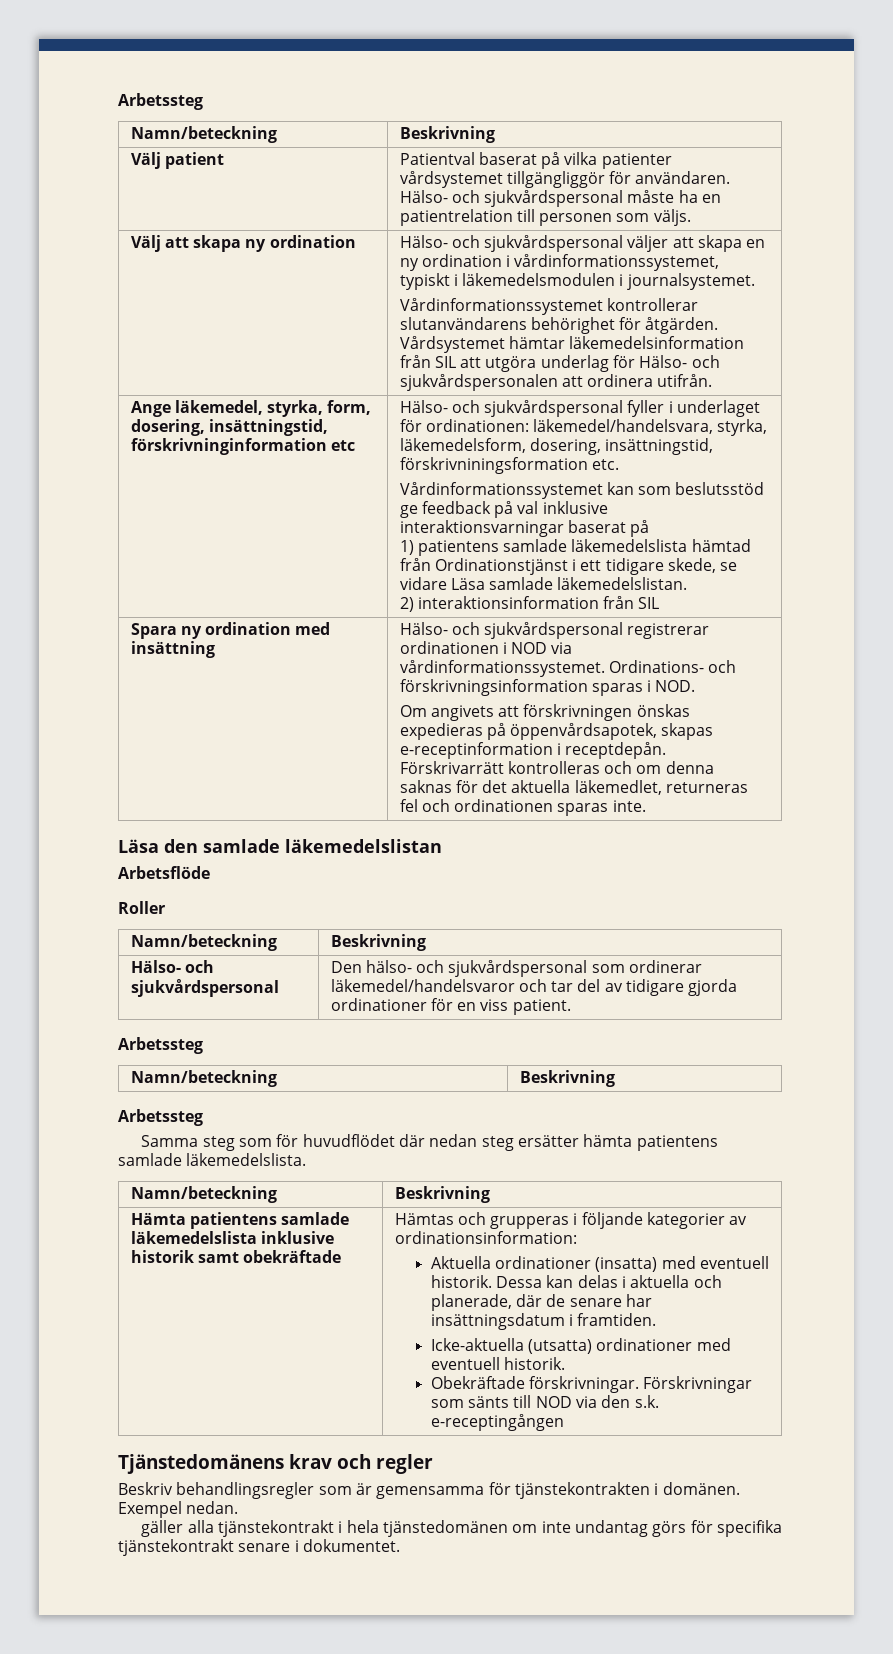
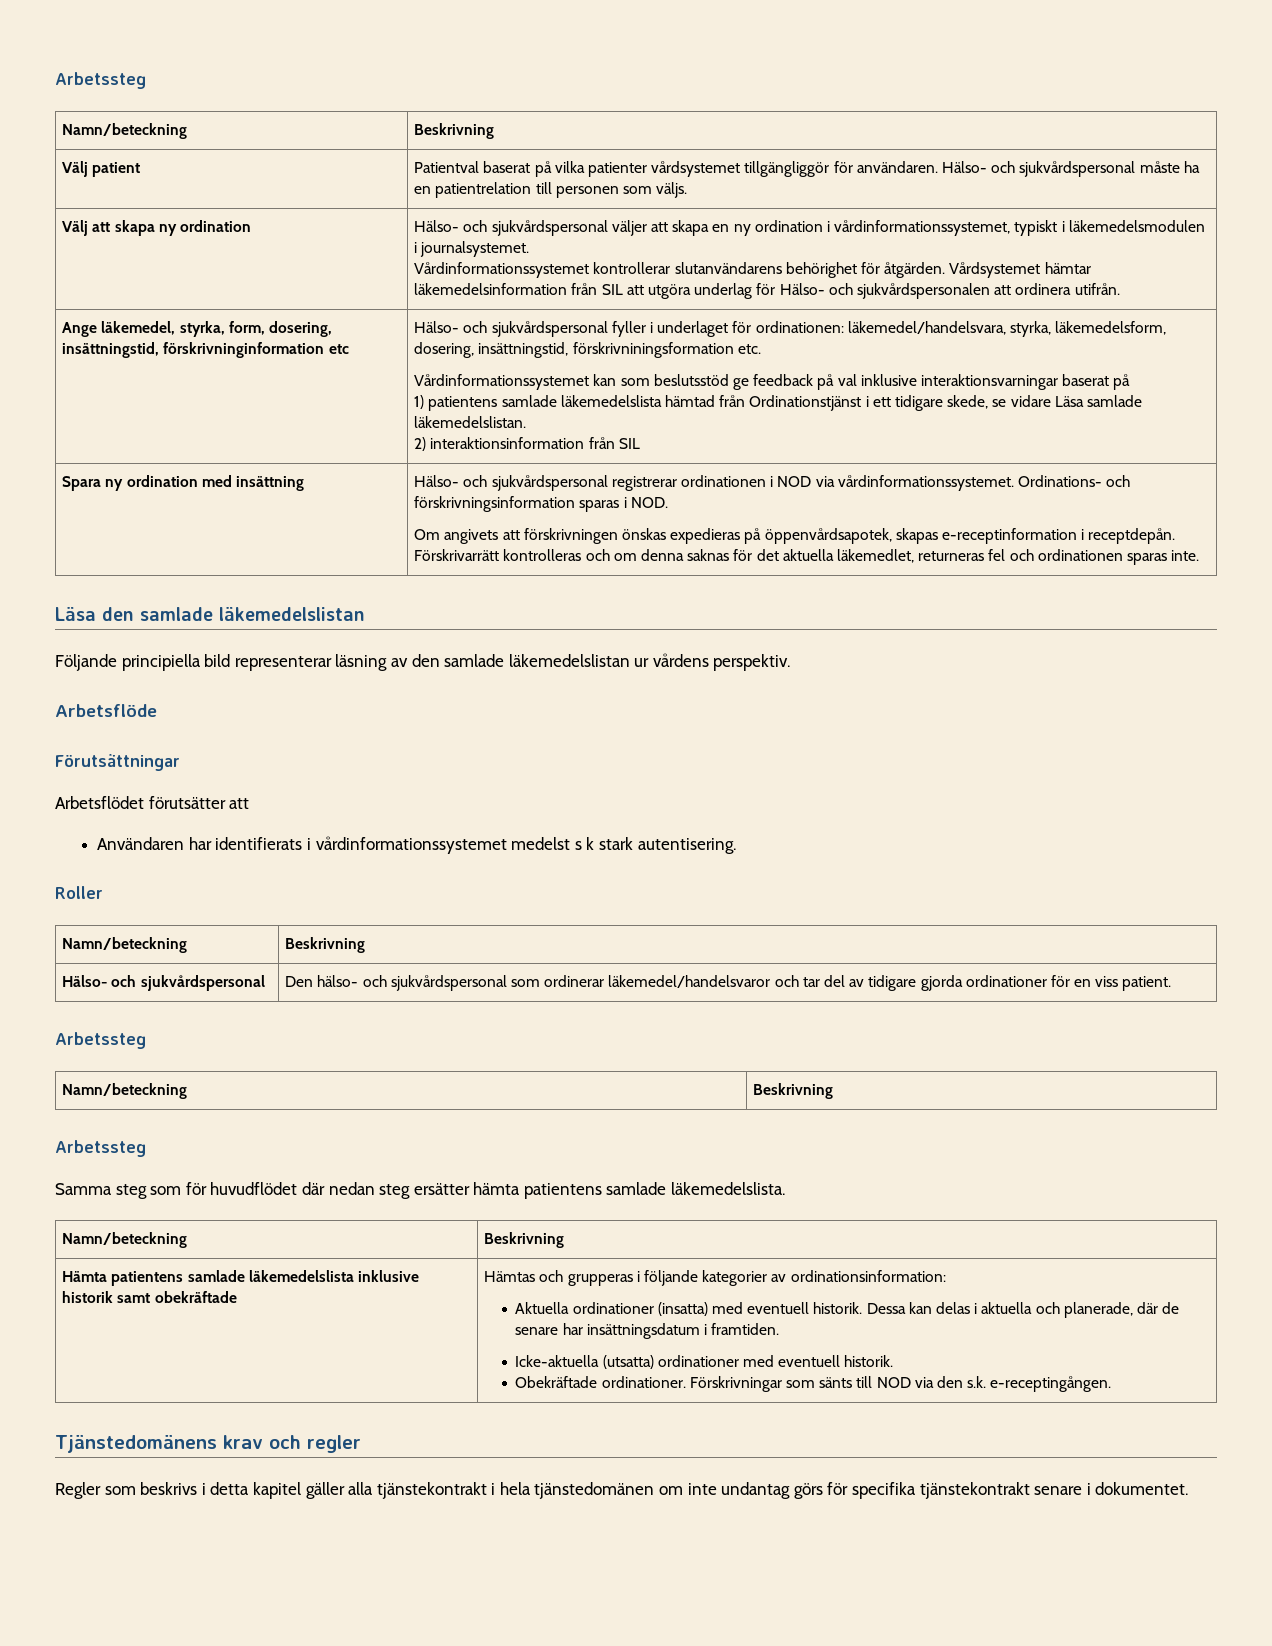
+ Följande principiella bild representerar läsning av den samlade läkemedelslistan ur vårdens perspektiv.
  Arbetsflöde
+ Förutsättningar
+ Arbetsflödet förutsätter att
+ Användaren har identifierats i vårdinformationssystemet medelst s k stark autentisering.
- Obekräftade förskrivningar.
+ Obekräftade ordinationer.
- Förskrivningar som sänts till NOD via den s.k. e-receptingången
+ Förskrivningar som sänts till NOD via den s.k. e-receptingången.
- Beskriv behandlingsregler som är gemensamma för tjänstekontrakten i domänen. Exempel nedan.
- gäller alla tjänstekontrakt i hela tjänstedomänen om inte undantag görs för specifika tjänstekontrakt senare i dokumentet.
+ Regler som beskrivs i detta kapitel gäller alla tjänstekontrakt i hela tjänstedomänen om inte undantag görs för specifika tjänstekontrakt senare i dokumentet.

